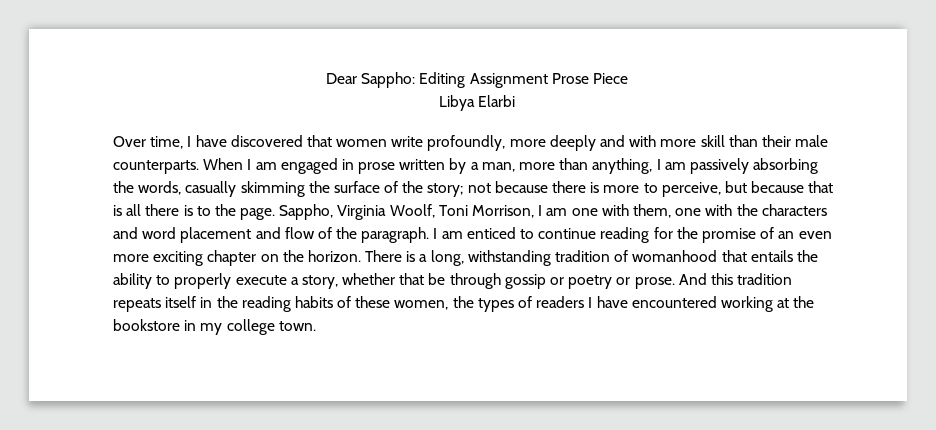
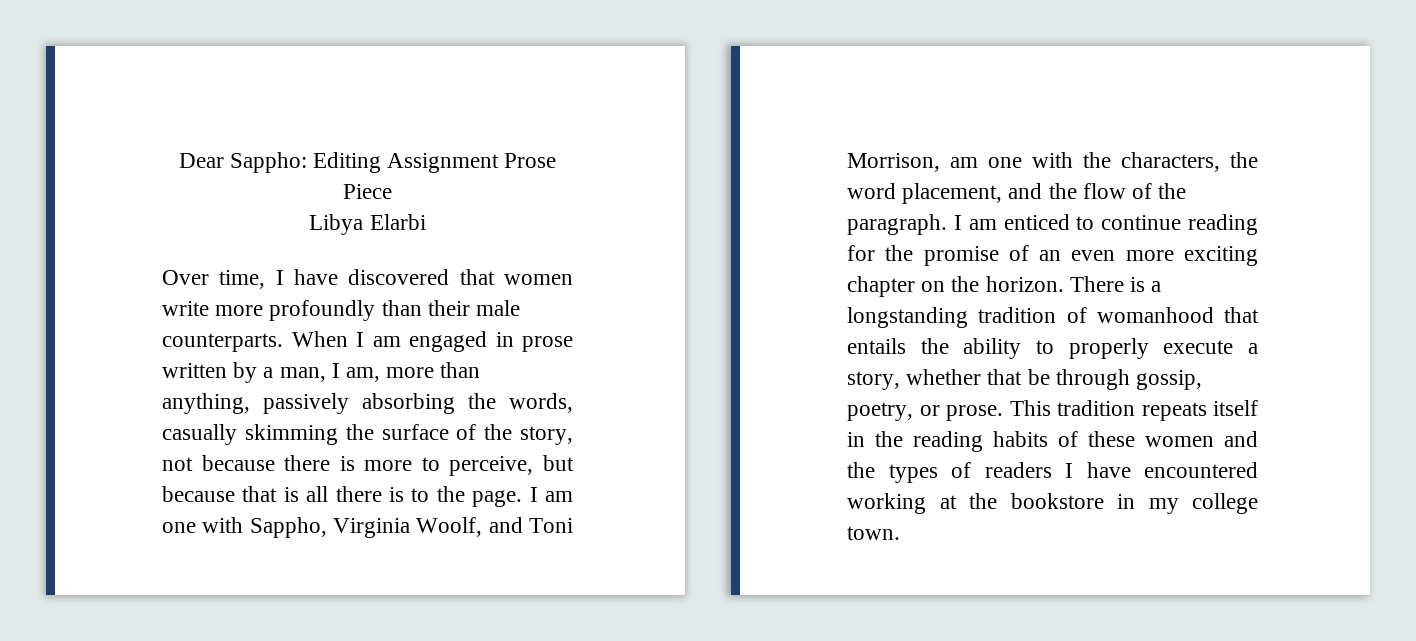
- Over time, I have discovered that women write profoundly, more deeply and with more skill than their male counterparts.
+ Over time, I have discovered that women write more profoundly than their male counterparts.
- When I am engaged in prose written by a man, more than anything, I am passively absorbing the words, casually skimming the surface of the story; not because there is more to perceive, but because that is all there is to the page.
+ When I am engaged in prose written by a man, I am, more than anything, passively absorbing the words, casually skimming the surface of the story, not because there is more to perceive, but because that is all there is to the page.
- Sappho, Virginia Woolf, Toni Morrison, I am one with them, one with the characters and word placement and flow of the paragraph.
+ I am one with Sappho, Virginia Woolf, and Toni Morrison, am one with the characters, the word placement, and the flow of the paragraph.
- There is a long, withstanding tradition of womanhood that entails the ability to properly execute a story, whether that be through gossip or poetry or prose. And this tradition repeats itself in the reading habits of these women, the types of readers I have encountered working at the bookstore in my college town.
+ There is a longstanding tradition of womanhood that entails the ability to properly execute a story, whether that be through gossip, poetry, or prose. This tradition repeats itself in the reading habits of these women and the types of readers I have encountered working at the bookstore in my college town.

